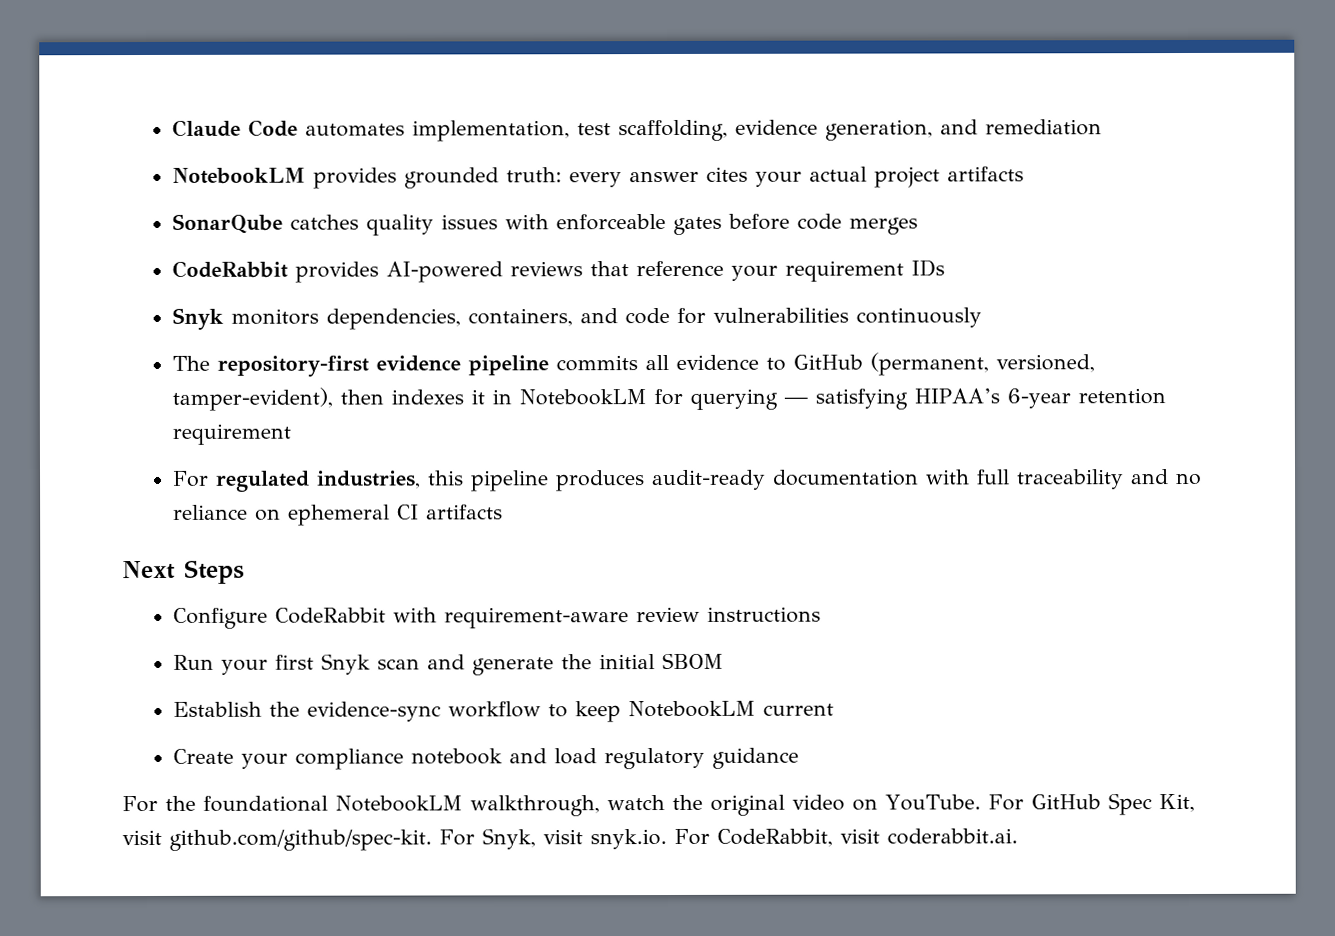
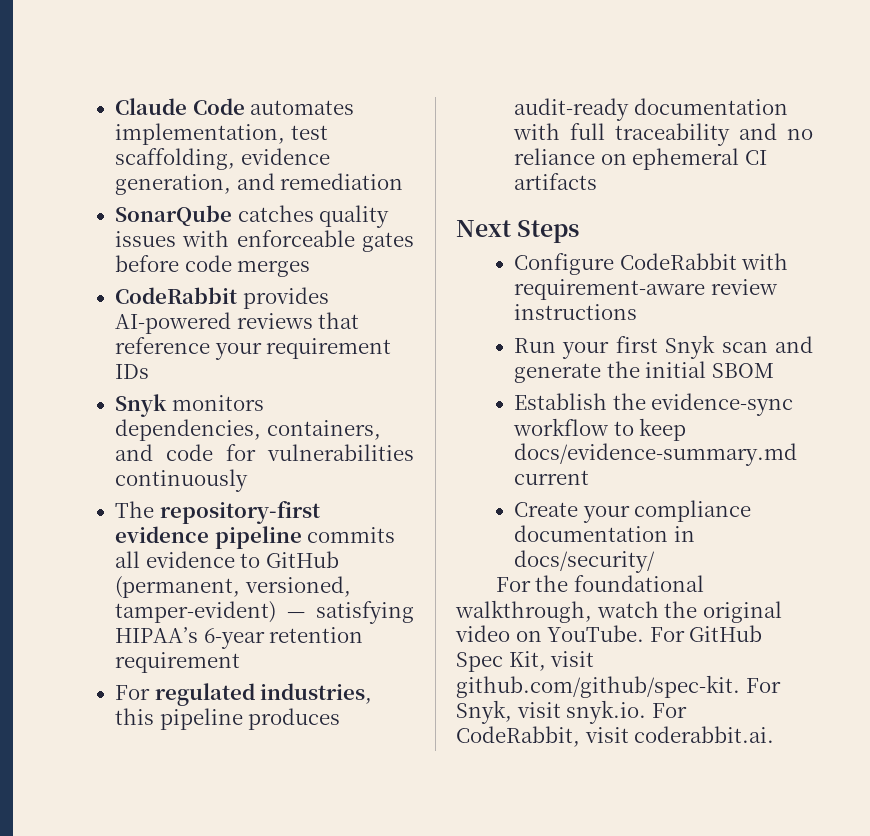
- NotebookLM provides grounded truth: every answer cites your actual project artifacts
- The repository-first evidence pipeline commits all evidence to GitHub (permanent, versioned, tamper-evident), then indexes it in NotebookLM for querying — satisfying HIPAA’s 6-year retention requirement
+ The repository-first evidence pipeline commits all evidence to GitHub (permanent, versioned, tamper-evident) — satisfying HIPAA’s 6-year retention requirement
- Establish the evidence-sync workflow to keep NotebookLM current
+ Establish the evidence-sync workflow to keep docs/evidence-summary.md current
- Create your compliance notebook and load regulatory guidance
+ Create your compliance documentation in docs/security/
- For the foundational NotebookLM walkthrough, watch the original video on YouTube.
+ For the foundational walkthrough, watch the original video on YouTube.

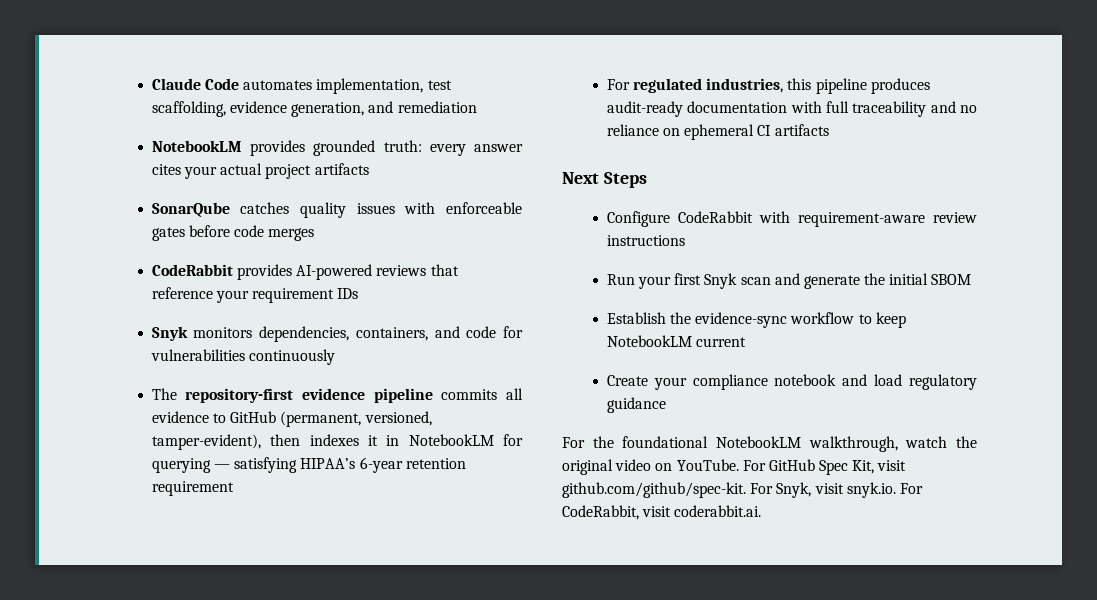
+ NotebookLM provides grounded truth: every answer cites your actual project artifacts
- The repository-first evidence pipeline commits all evidence to GitHub (permanent, versioned, tamper-evident) — satisfying HIPAA’s 6-year retention requirement
+ The repository-first evidence pipeline commits all evidence to GitHub (permanent, versioned, tamper-evident), then indexes it in NotebookLM for querying — satisfying HIPAA’s 6-year retention requirement
- Establish the evidence-sync workflow to keep docs/evidence-summary.md current
+ Establish the evidence-sync workflow to keep NotebookLM current
- Create your compliance documentation in docs/security/
+ Create your compliance notebook and load regulatory guidance
- For the foundational walkthrough, watch the original video on YouTube.
+ For the foundational NotebookLM walkthrough, watch the original video on YouTube.

